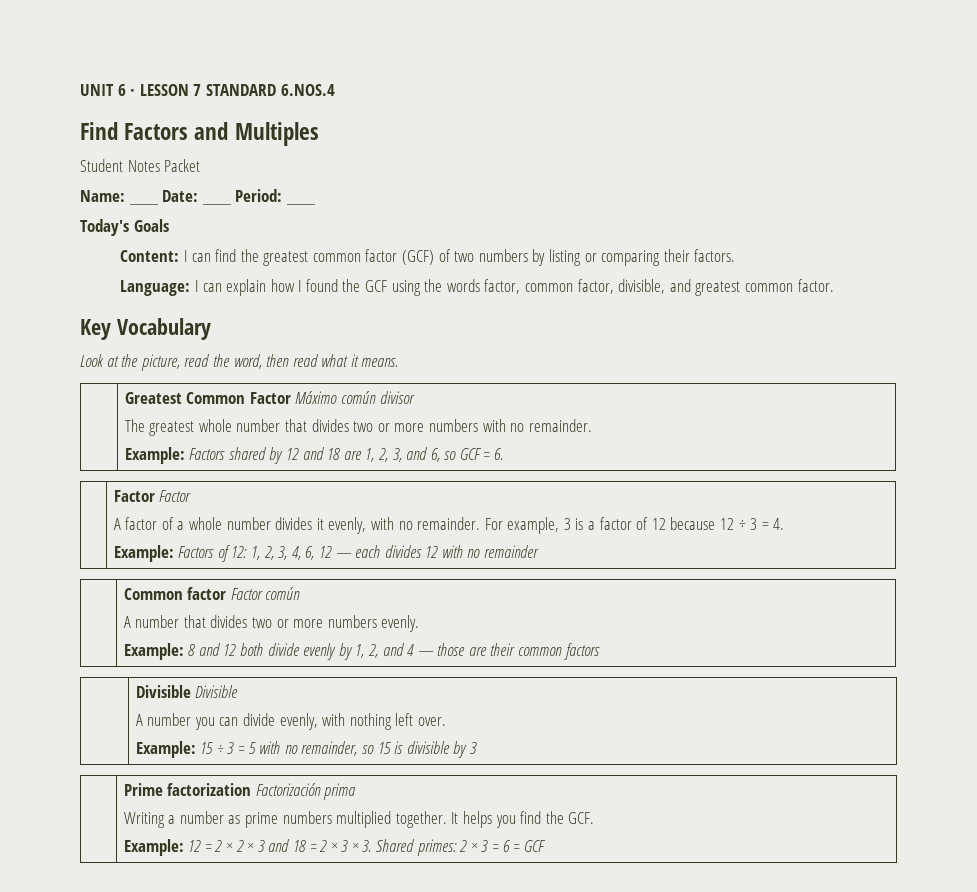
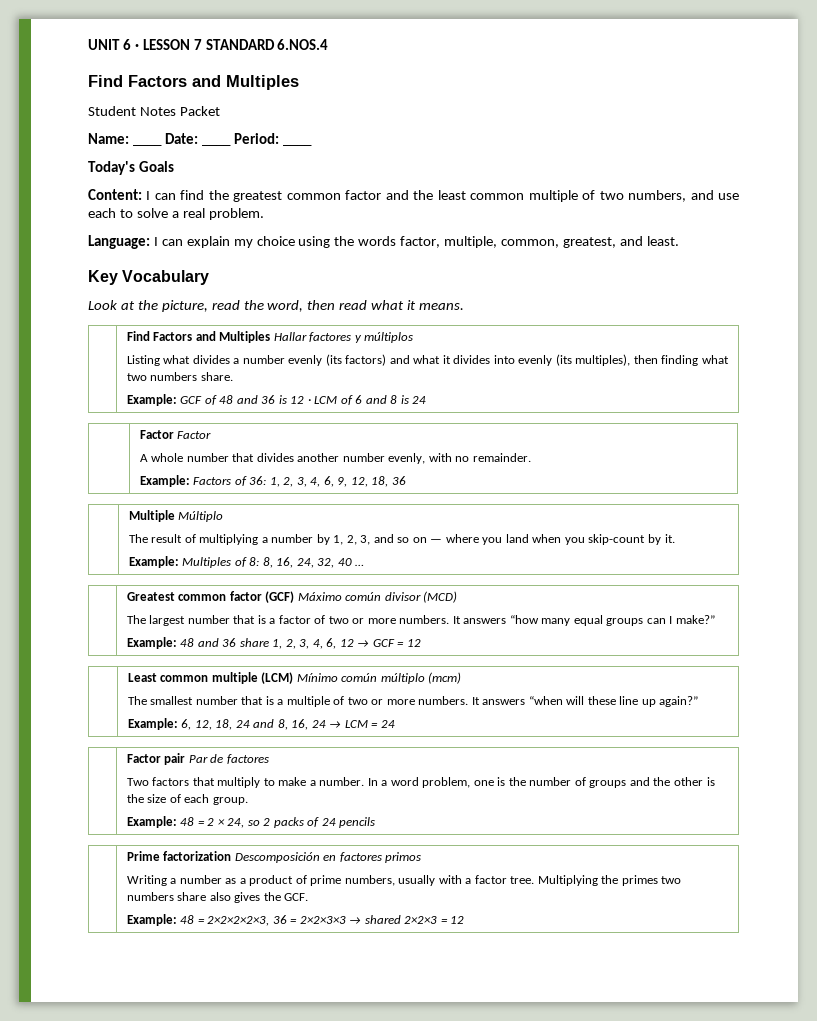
- Content: I can find the greatest common factor (GCF) of two numbers by listing or comparing their factors.
- Language: I can explain how I found the GCF using the words factor, common factor, divisible, and greatest common factor.
+ Content: I can find the greatest common factor and the least common multiple of two numbers, and use each to solve a real problem.
+ Language: I can explain my choice using the words factor, multiple, common, greatest, and least.
- Greatest Common Factor Máximo común divisor
- The greatest whole number that divides two or more numbers with no remainder.
- Example: Factors shared by 12 and 18 are 1, 2, 3, and 6, so GCF = 6.
+ Find Factors and Multiples Hallar factores y múltiplos
+ Listing what divides a number evenly (its factors) and what it divides into evenly (its multiples), then finding what two numbers share.
+ Example: GCF of 48 and 36 is 12 · LCM of 6 and 8 is 24
  | Factor Factor
- A factor of a whole number divides it evenly, with no remainder. For example, 3 is a factor of 12 because 12 ÷ 3 = 4.
- Example: Factors of 12: 1, 2, 3, 4, 6, 12 — each divides 12 with no remainder
- | Common factor Factor común
- A number that divides two or more numbers evenly.
- Example: 8 and 12 both divide evenly by 1, 2, and 4 — those are their common factors
- | Divisible Divisible
- A number you can divide evenly, with nothing left over.
- Example: 15 ÷ 3 = 5 with no remainder, so 15 is divisible by 3
- | Prime factorization Factorización prima
- Writing a number as prime numbers multiplied together. It helps you find the GCF.
- Example: 12 = 2 × 2 × 3 and 18 = 2 × 3 × 3. Shared primes: 2 × 3 = 6 = GCF
+ A whole number that divides another number evenly, with no remainder.
+ Example: Factors of 36: 1, 2, 3, 4, 6, 9, 12, 18, 36
+ | Multiple Múltiplo
+ The result of multiplying a number by 1, 2, 3, and so on — where you land when you skip-count by it.
+ Example: Multiples of 8: 8, 16, 24, 32, 40 …
+ | Greatest common factor (GCF) Máximo común divisor (MCD)
+ The largest number that is a factor of two or more numbers. It answers “how many equal groups can I make?”
+ Example: 48 and 36 share 1, 2, 3, 4, 6, 12 → GCF = 12
+ | Least common multiple (LCM) Mínimo común múltiplo (mcm)
+ The smallest number that is a multiple of two or more numbers. It answers “when will these line up again?”
+ Example: 6, 12, 18, 24 and 8, 16, 24 → LCM = 24
+ | Factor pair Par de factores
+ Two factors that multiply to make a number. In a word problem, one is the number of groups and the other is the size of each group.
+ Example: 48 = 2 × 24, so 2 packs of 24 pencils
+ | Prime factorization Descomposición en factores primos
+ Writing a number as a product of prime numbers, usually with a factor tree. Multiplying the primes two numbers share also gives the GCF.
+ Example: 48 = 2×2×2×2×3, 36 = 2×2×3×3 → shared 2×2×3 = 12

